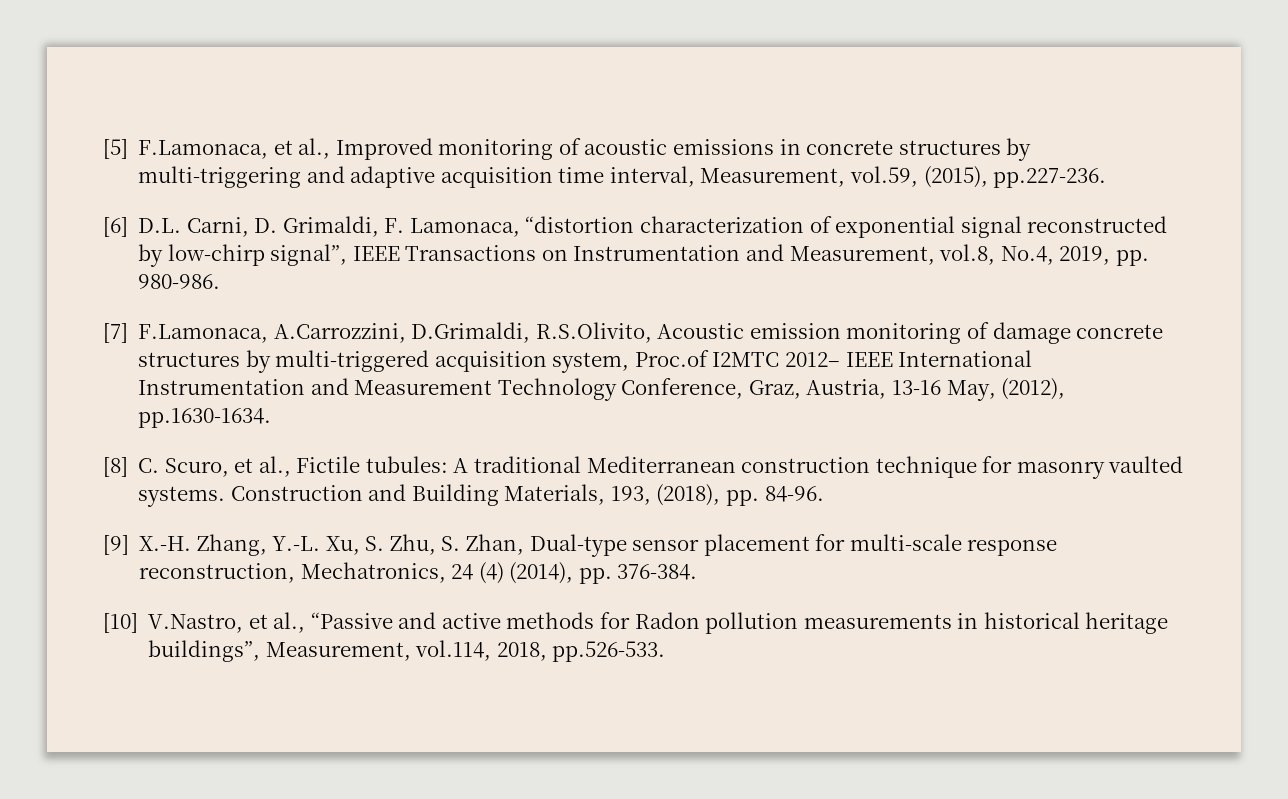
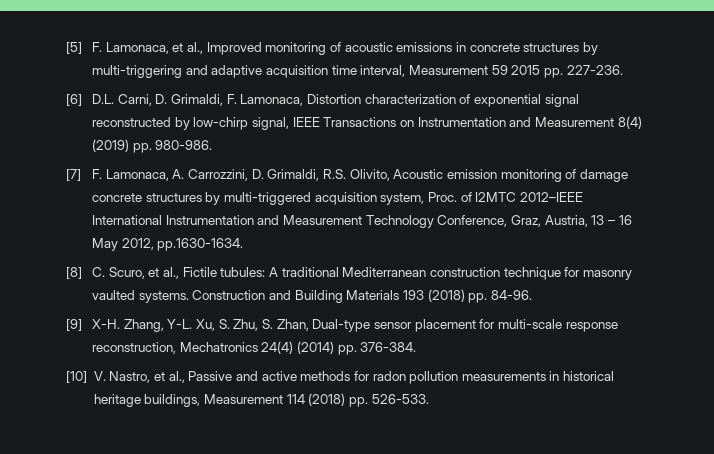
- [5] F.Lamonaca, et al., Improved monitoring of acoustic emissions in concrete structures by multi-triggering and adaptive acquisition time interval, Measurement, vol.59, (2015), pp.227-236.
+ [5] F. Lamonaca, et al., Improved monitoring of acoustic emissions in concrete structures by multi-triggering and adaptive acquisition time interval, Measurement 59 2015 pp. 227-236.
- [6] D.L. Carni, D. Grimaldi, F. Lamonaca, “distortion characterization of exponential signal reconstructed by low-chirp signal”, IEEE Transactions on Instrumentation and Measurement, vol.8, No.4, 2019, pp. 980-986.
+ [6] D.L. Carni, D. Grimaldi, F. Lamonaca, Distortion characterization of exponential signal reconstructed by low-chirp signal, IEEE Transactions on Instrumentation and Measurement 8(4) (2019) pp. 980-986.
- [7] F.Lamonaca, A.Carrozzini, D.Grimaldi, R.S.Olivito, Acoustic emission monitoring of damage concrete structures by multi-triggered acquisition system, Proc.of I2MTC 2012– IEEE International Instrumentation and Measurement Technology Conference, Graz, Austria, 13-16 May, (2012), pp.1630-1634.
+ [7] F. Lamonaca, A. Carrozzini, D. Grimaldi, R.S. Olivito, Acoustic emission monitoring of damage concrete structures by multi-triggered acquisition system, Proc. of I2MTC 2012–IEEE International Instrumentation and Measurement Technology Conference, Graz, Austria, 13 – 16 May 2012, pp.1630-1634.
- Construction and Building Materials, 193, (2018), pp. 84-96.
+ Construction and Building Materials 193 (2018) pp. 84-96.
- [9] X.-H. Zhang, Y.-L. Xu, S. Zhu, S. Zhan, Dual-type sensor placement for multi-scale response reconstruction, Mechatronics, 24 (4) (2014), pp. 376-384.
+ [9] X-H. Zhang, Y-L. Xu, S. Zhu, S. Zhan, Dual-type sensor placement for multi-scale response reconstruction, Mechatronics 24(4) (2014) pp. 376-384.
- [10] V.Nastro, et al., “Passive and active methods for Radon pollution measurements in historical heritage buildings”, Measurement, vol.114, 2018, pp.526-533.
+ [10] V. Nastro, et al., Passive and active methods for radon pollution measurements in historical heritage buildings, Measurement 114 (2018) pp. 526-533.

